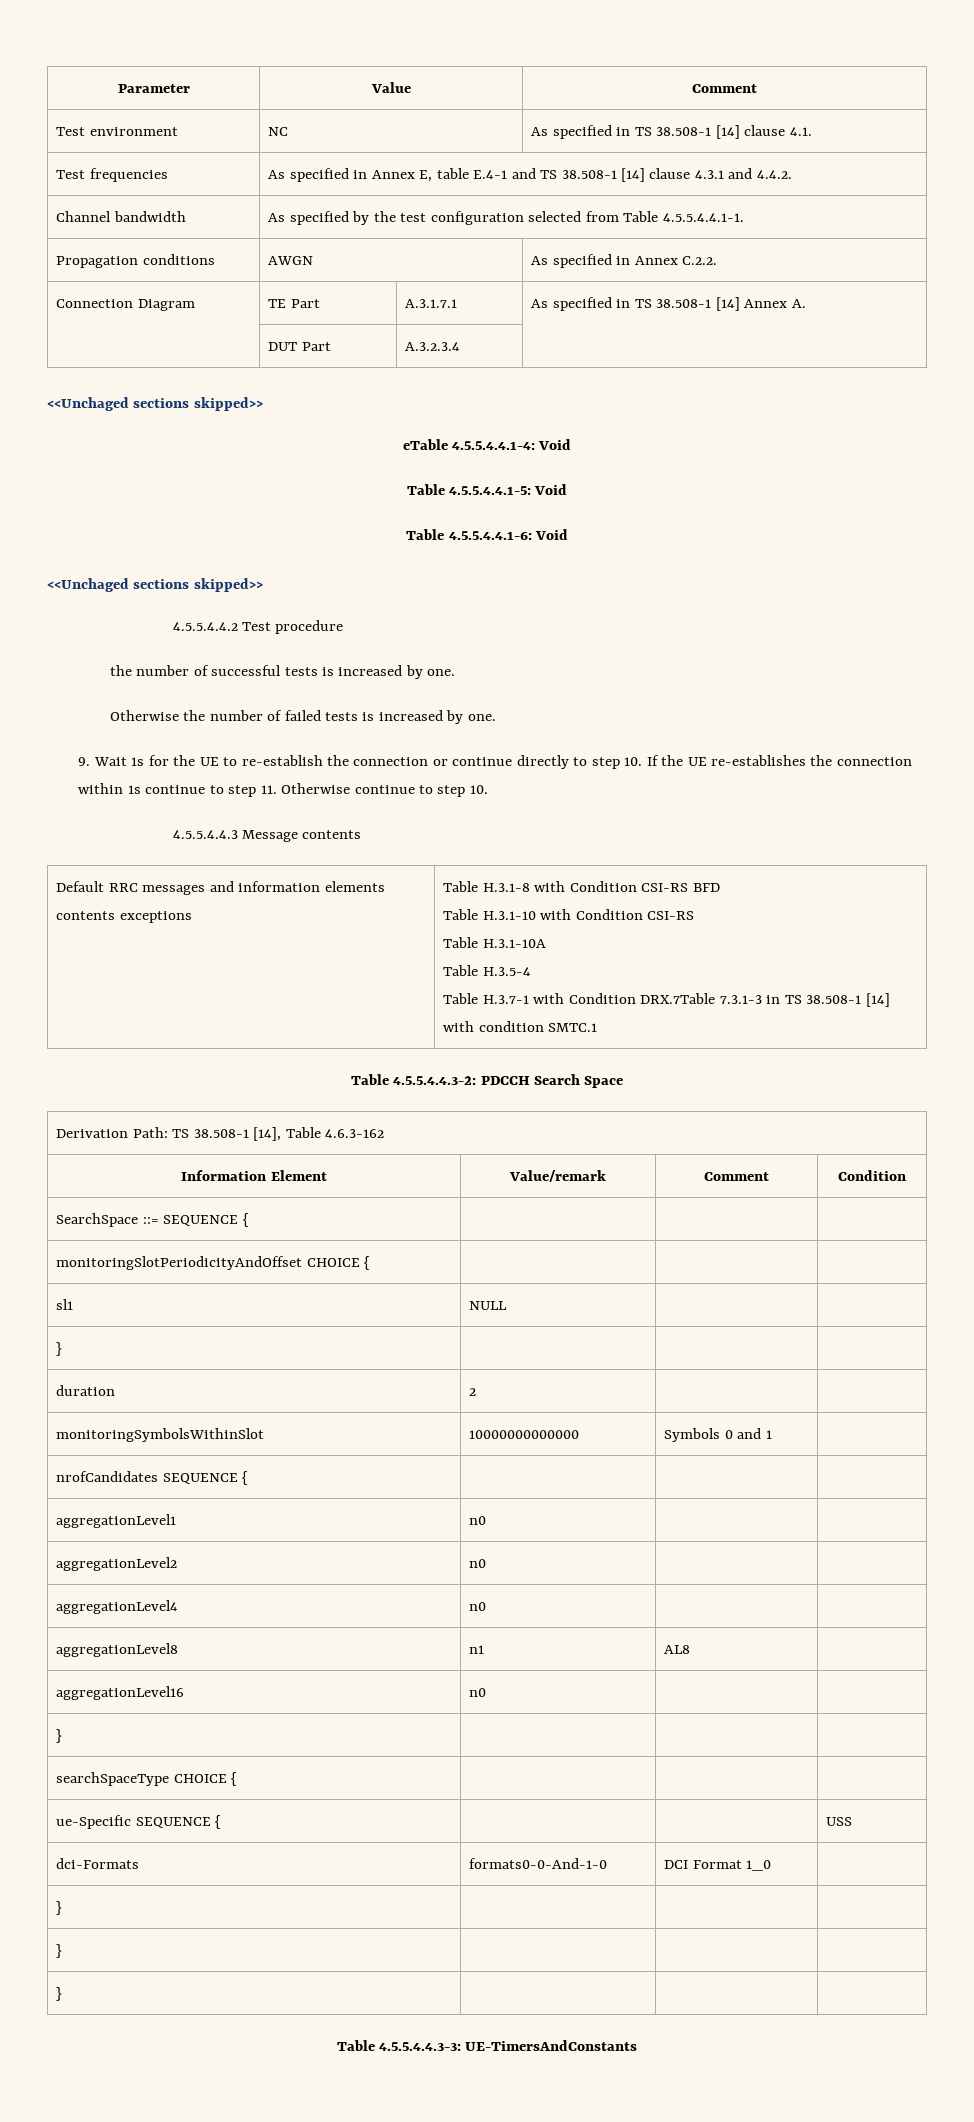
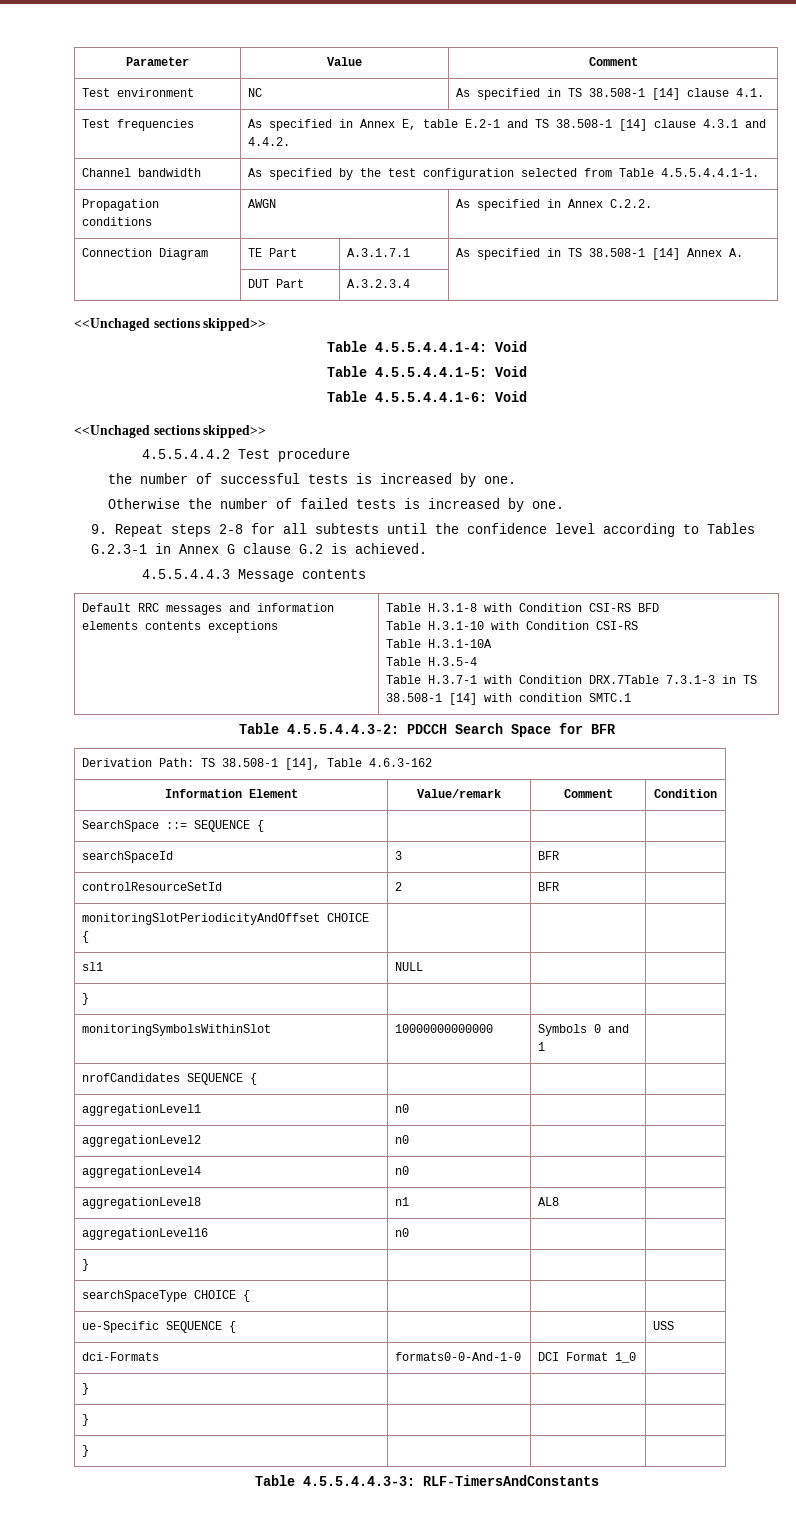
- Test frequencies | As specified in Annex E, table E.4-1 and TS 38.508-1 [14] clause 4.3.1 and 4.4.2.
+ Test frequencies | As specified in Annex E, table E.2-1 and TS 38.508-1 [14] clause 4.3.1 and 4.4.2.
- eTable 4.5.5.4.4.1-4: Void
+ Table 4.5.5.4.4.1-4: Void
- 9. Wait 1s for the UE to re-establish the connection or continue directly to step 10. If the UE re-establishes the connection within 1s continue to step 11. Otherwise continue to step 10.
+ 9. Repeat steps 2-8 for all subtests until the confidence level according to Tables G.2.3-1 in Annex G clause G.2 is achieved.
- Table 4.5.5.4.4.3-2: PDCCH Search Space
+ Table 4.5.5.4.4.3-2: PDCCH Search Space for BFR
+ searchSpaceId | 3 | BFR |
+ controlResourceSetId | 2 | BFR |
- duration | 2 | |
- Table 4.5.5.4.4.3-3: UE-TimersAndConstants
+ Table 4.5.5.4.4.3-3: RLF-TimersAndConstants

